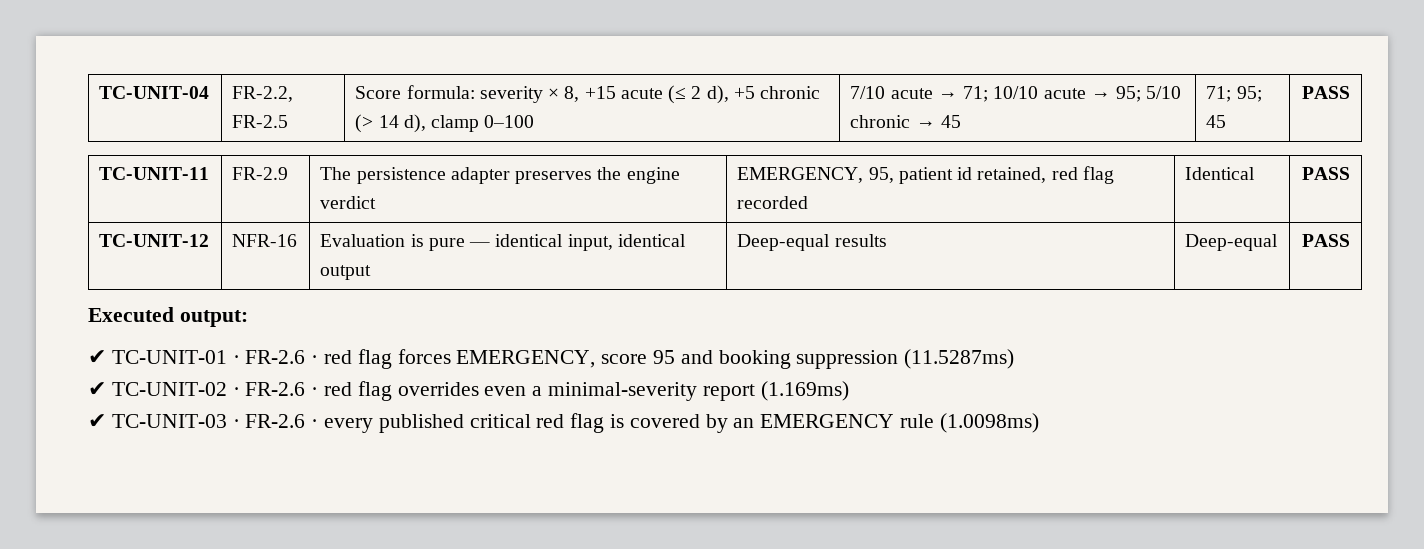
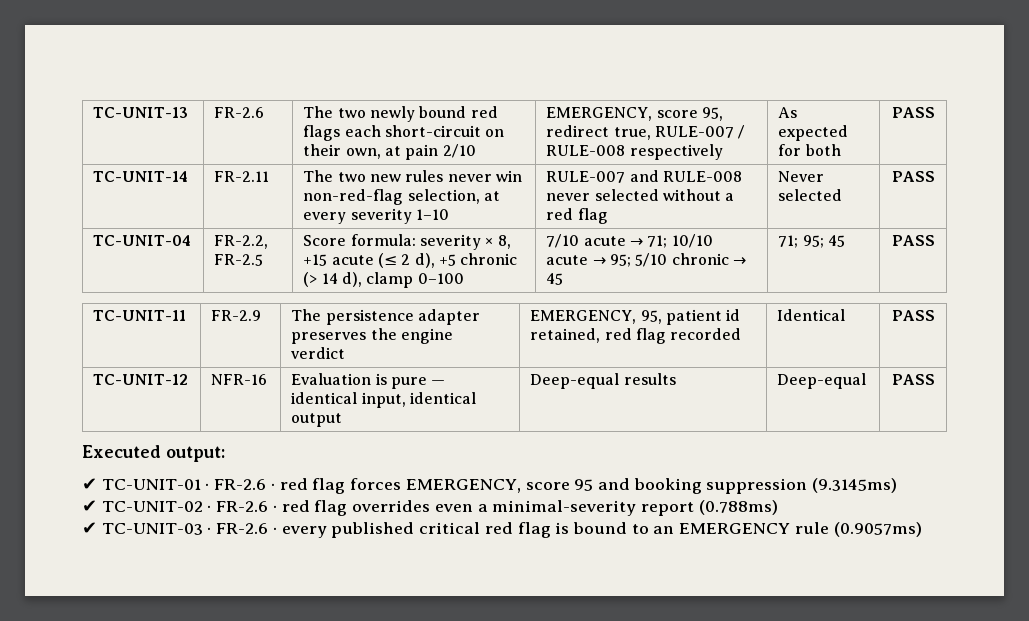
+ TC-UNIT-13 | FR-2.6 | The two newly bound red flags each short-circuit on their own, at pain 2/10 | EMERGENCY, score 95, redirect true, RULE-007 / RULE-008 respectively | As expected for both | PASS
+ TC-UNIT-14 | FR-2.11 | The two new rules never win non-red-flag selection, at every severity 1–10 | RULE-007 and RULE-008 never selected without a red flag | Never selected | PASS
- ✔ TC-UNIT-01 · FR-2.6 · red flag forces EMERGENCY, score 95 and booking suppression (11.5287ms)
+ ✔ TC-UNIT-01 · FR-2.6 · red flag forces EMERGENCY, score 95 and booking suppression (9.3145ms)
- ✔ TC-UNIT-02 · FR-2.6 · red flag overrides even a minimal-severity report (1.169ms)
+ ✔ TC-UNIT-02 · FR-2.6 · red flag overrides even a minimal-severity report (0.788ms)
- ✔ TC-UNIT-03 · FR-2.6 · every published critical red flag is covered by an EMERGENCY rule (1.0098ms)
+ ✔ TC-UNIT-03 · FR-2.6 · every published critical red flag is bound to an EMERGENCY rule (0.9057ms)

